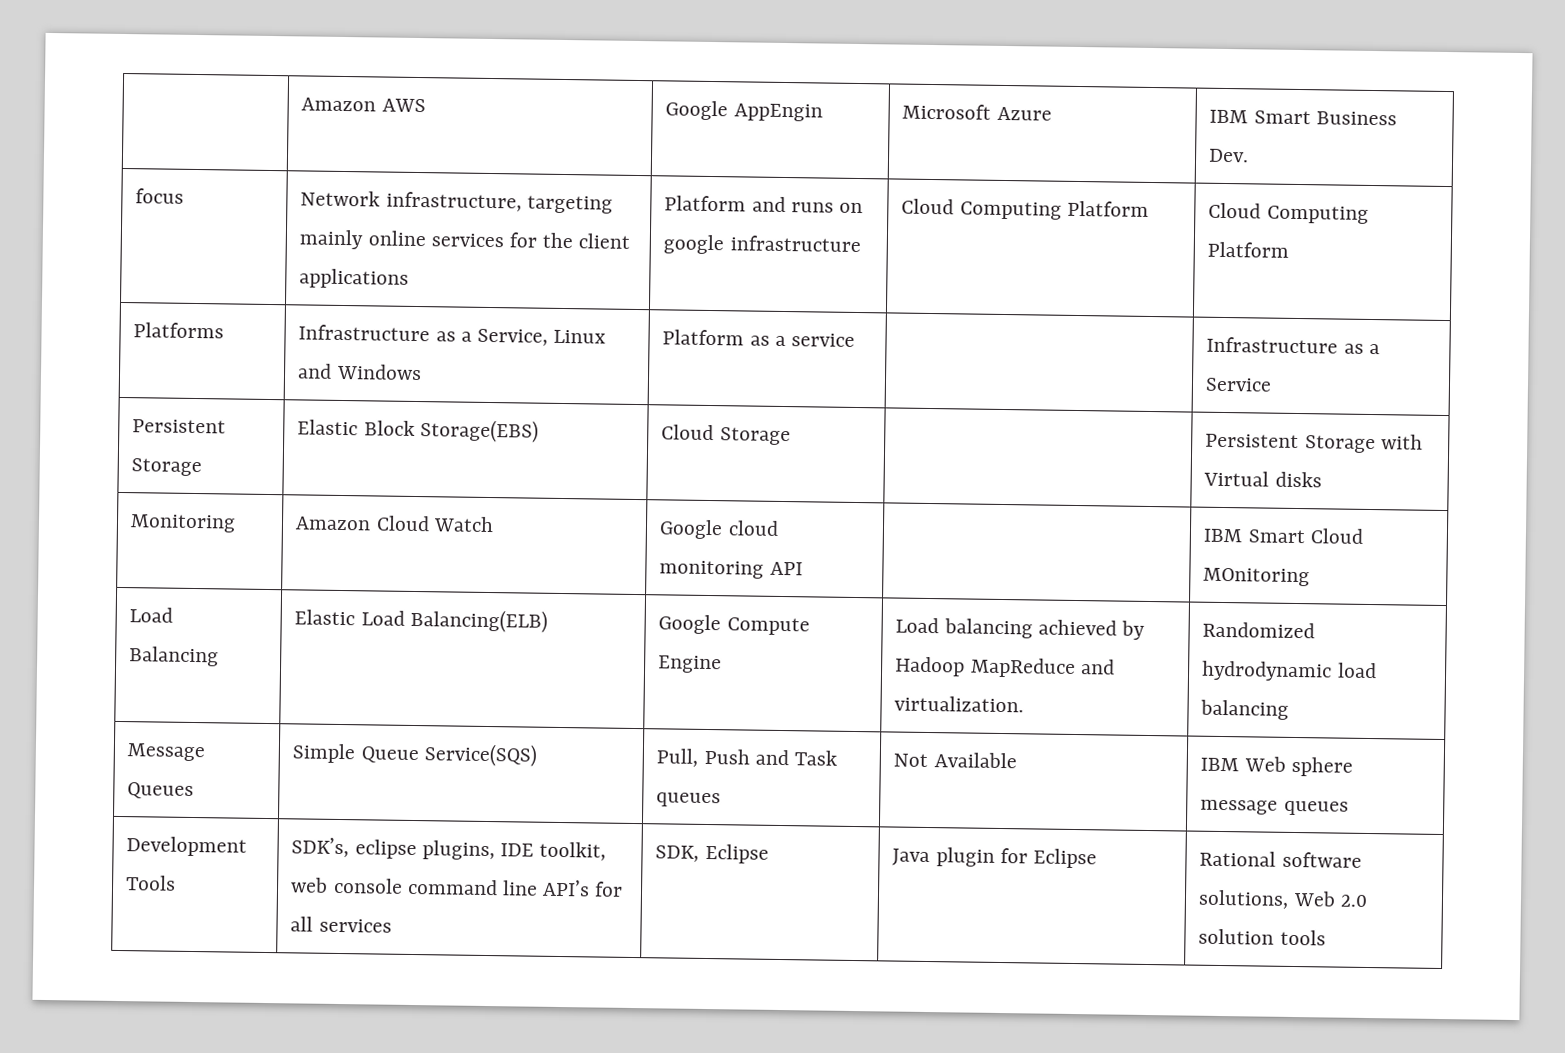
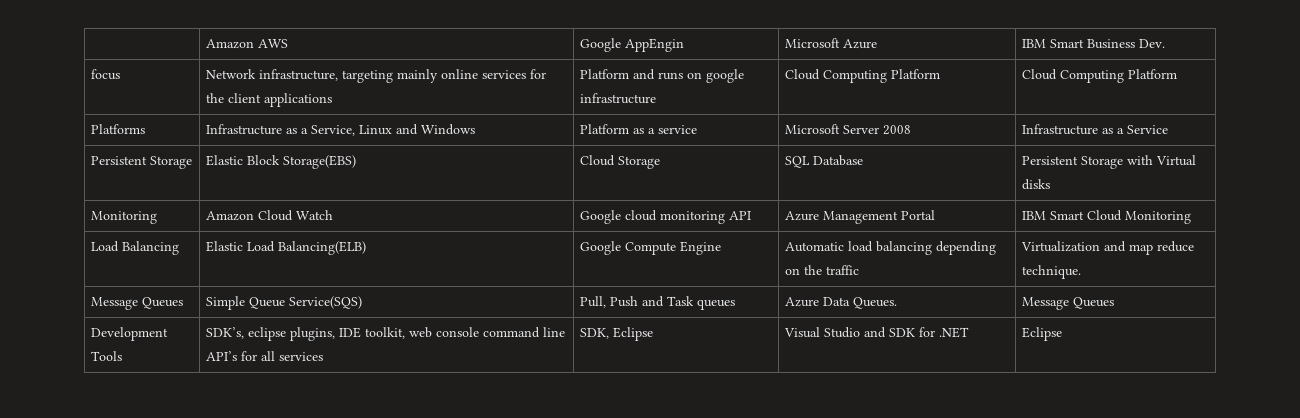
- Platforms | Infrastructure as a Service, Linux and Windows | Platform as a service | | Infrastructure as a Service
+ Platforms | Infrastructure as a Service, Linux and Windows | Platform as a service | Microsoft Server 2008 | Infrastructure as a Service
- Persistent Storage | Elastic Block Storage(EBS) | Cloud Storage | | Persistent Storage with Virtual disks
+ Persistent Storage | Elastic Block Storage(EBS) | Cloud Storage | SQL Database | Persistent Storage with Virtual disks
- Monitoring | Amazon Cloud Watch | Google cloud monitoring API | | IBM Smart Cloud MOnitoring
+ Monitoring | Amazon Cloud Watch | Google cloud monitoring API | Azure Management Portal | IBM Smart Cloud Monitoring
- Load Balancing | Elastic Load Balancing(ELB) | Google Compute Engine | Load balancing achieved by Hadoop MapReduce and virtualization. | Randomized hydrodynamic load balancing
+ Load Balancing | Elastic Load Balancing(ELB) | Google Compute Engine | Automatic load balancing depending on the traffic | Virtualization and map reduce technique.
- Message Queues | Simple Queue Service(SQS) | Pull, Push and Task queues | Not Available | IBM Web sphere message queues
+ Message Queues | Simple Queue Service(SQS) | Pull, Push and Task queues | Azure Data Queues. | Message Queues
- Development Tools | SDK’s, eclipse plugins, IDE toolkit, web console command line API’s for all services | SDK, Eclipse | Java plugin for Eclipse | Rational software solutions, Web 2.0 solution tools
+ Development Tools | SDK’s, eclipse plugins, IDE toolkit, web console command line API’s for all services | SDK, Eclipse | Visual Studio and SDK for .NET | Eclipse

